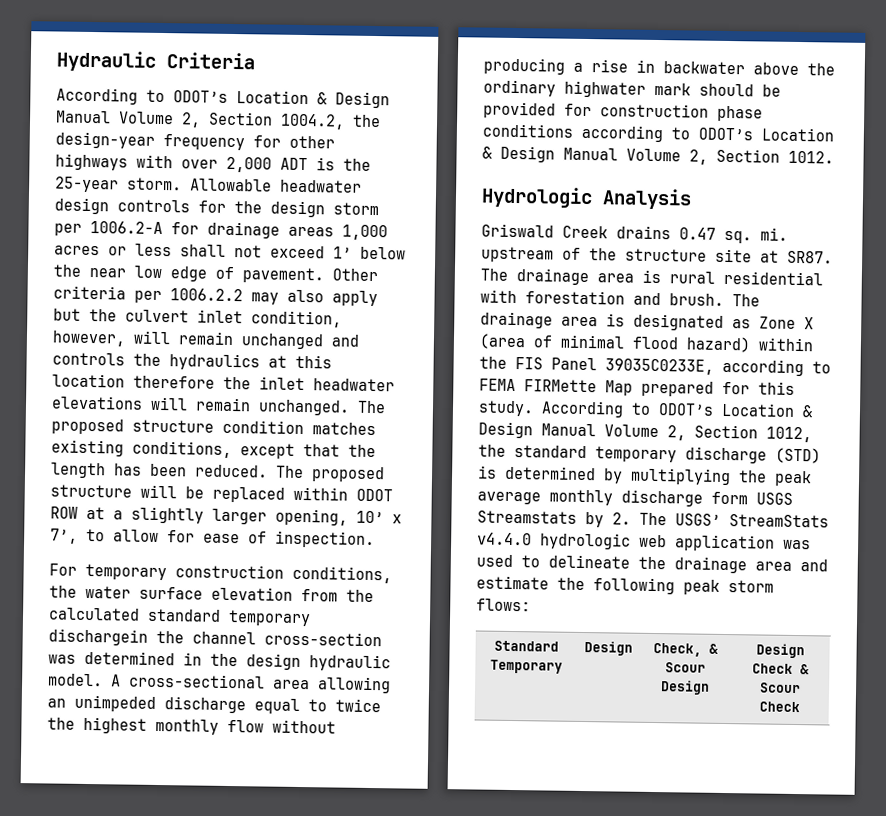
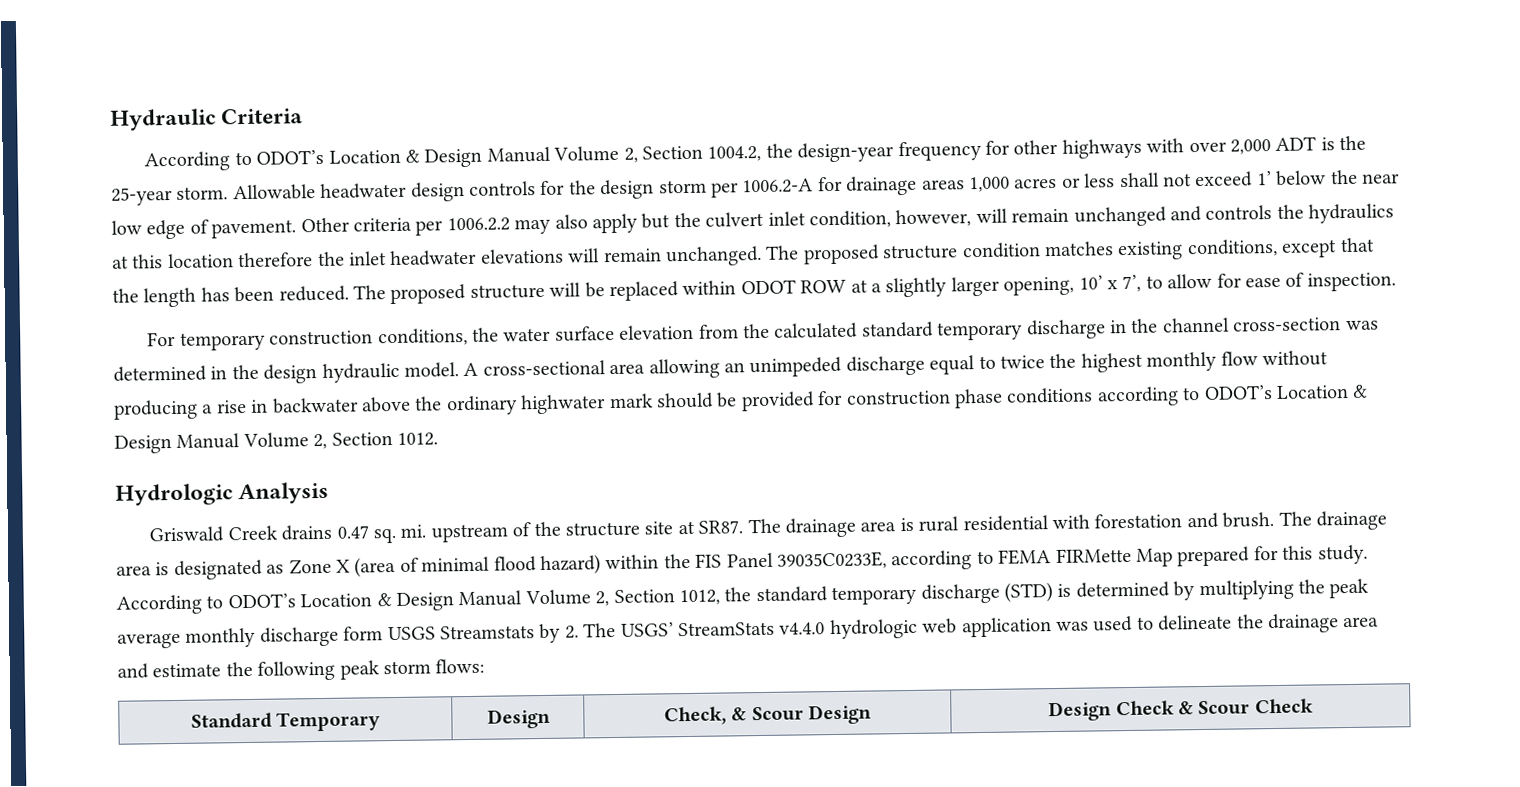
- For temporary construction conditions, the water surface elevation from the calculated standard temporary dischargein the channel cross-section was determined in the design hydraulic model.
+ For temporary construction conditions, the water surface elevation from the calculated standard temporary discharge in the channel cross-section was determined in the design hydraulic model.

